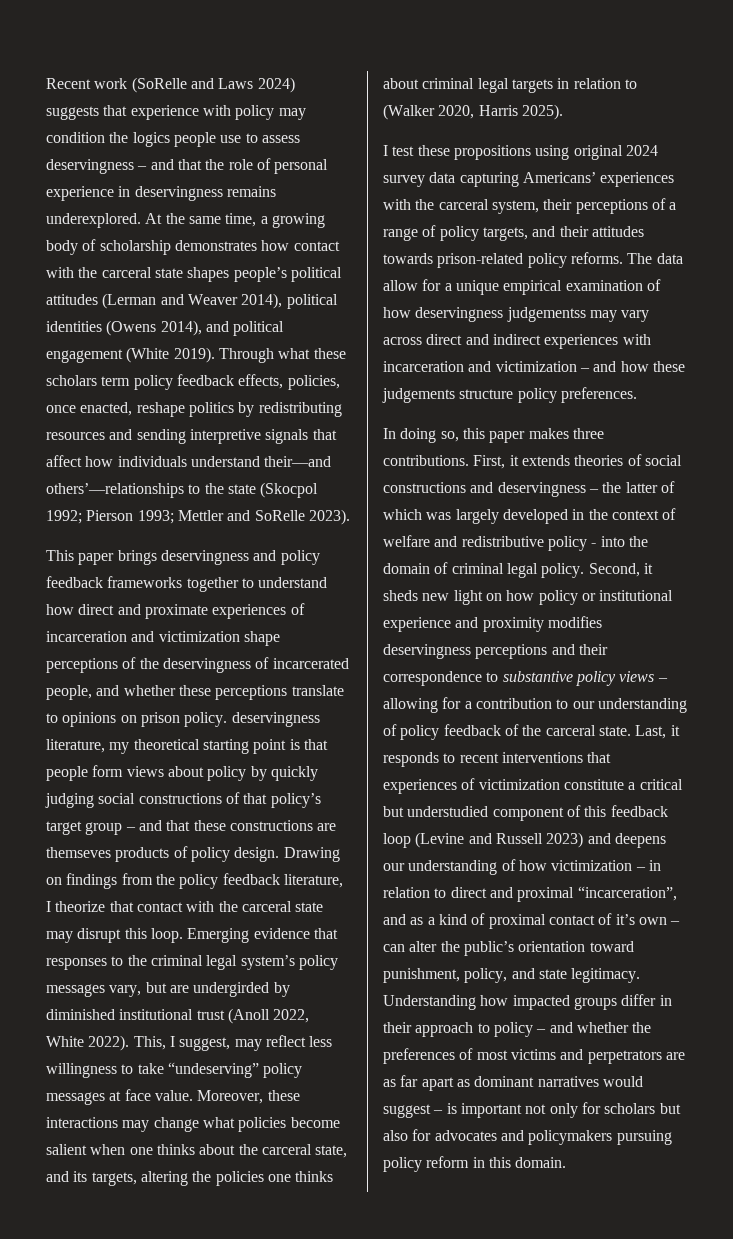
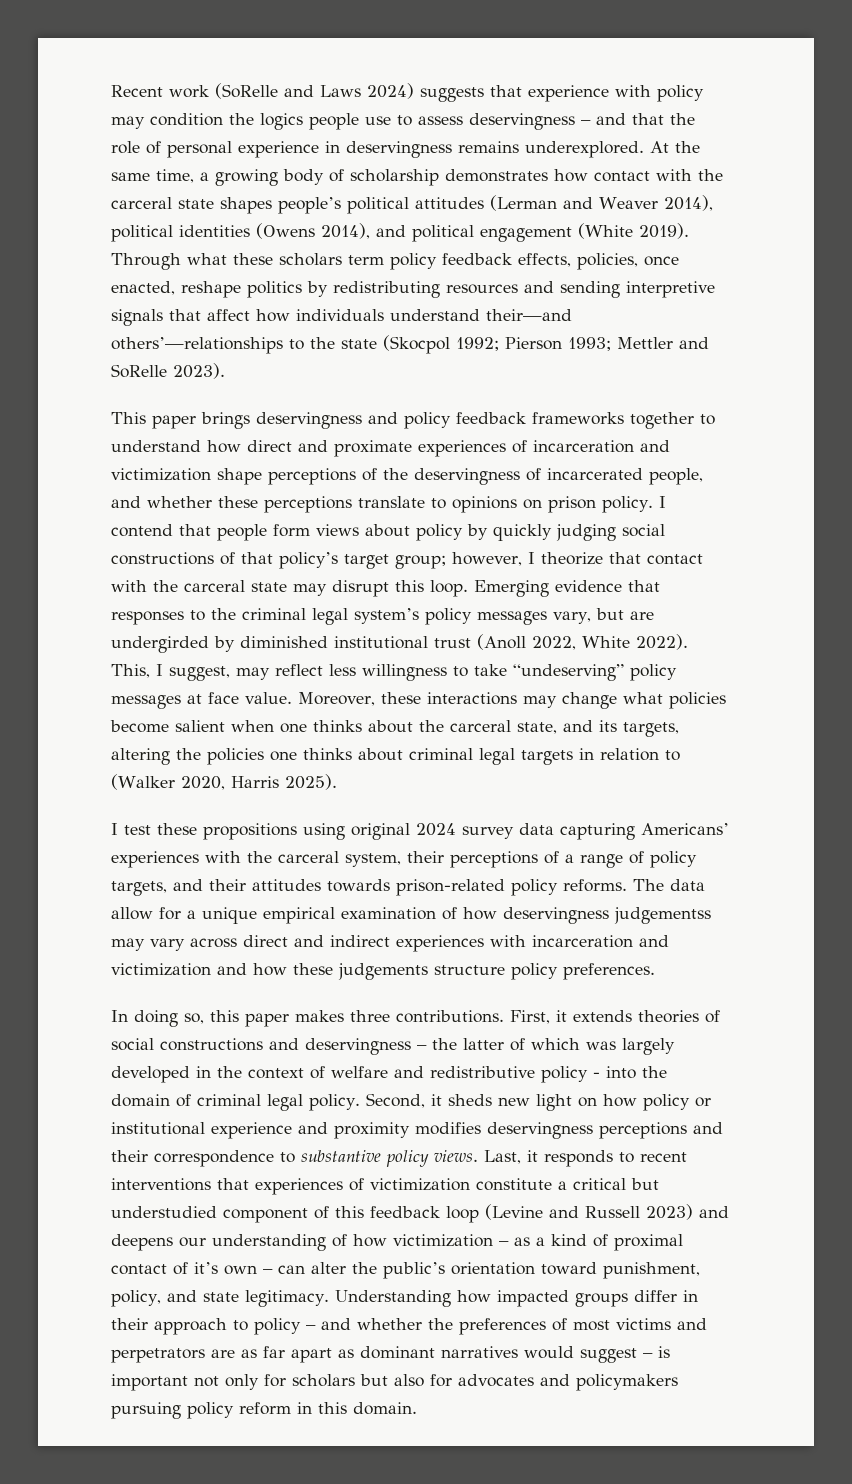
- This paper brings deservingness and policy feedback frameworks together to understand how direct and proximate experiences of incarceration and victimization shape perceptions of the deservingness of incarcerated people, and whether these perceptions translate to opinions on prison policy. deservingness literature, my theoretical starting point is that people form views about policy by quickly judging social constructions of that policy’s target group – and that these constructions are themseves products of policy design. Drawing on findings from the policy feedback literature, I theorize that contact with the carceral state may disrupt this loop.
+ This paper brings deservingness and policy feedback frameworks together to understand how direct and proximate experiences of incarceration and victimization shape perceptions of the deservingness of incarcerated people, and whether these perceptions translate to opinions on prison policy. I contend that people form views about policy by quickly judging social constructions of that policy’s target group; however, I theorize that contact with the carceral state may disrupt this loop.
- The data allow for a unique empirical examination of how deservingness judgementss may vary across direct and indirect experiences with incarceration and victimization – and how these judgements structure policy preferences.
+ The data allow for a unique empirical examination of how deservingness judgementss may vary across direct and indirect experiences with incarceration and victimization and how these judgements structure policy preferences.
- Second, it sheds new light on how policy or institutional experience and proximity modifies deservingness perceptions and their correspondence to substantive policy views – allowing for a contribution to our understanding of policy feedback of the carceral state.
+ Second, it sheds new light on how policy or institutional experience and proximity modifies deservingness perceptions and their correspondence to substantive policy views.
- Last, it responds to recent interventions that experiences of victimization constitute a critical but understudied component of this feedback loop (Levine and Russell 2023) and deepens our understanding of how victimization – in relation to direct and proximal “incarceration”, and as a kind of proximal contact of it’s own – can alter the public’s orientation toward punishment, policy, and state legitimacy.
+ Last, it responds to recent interventions that experiences of victimization constitute a critical but understudied component of this feedback loop (Levine and Russell 2023) and deepens our understanding of how victimization – as a kind of proximal contact of it’s own – can alter the public’s orientation toward punishment, policy, and state legitimacy.

